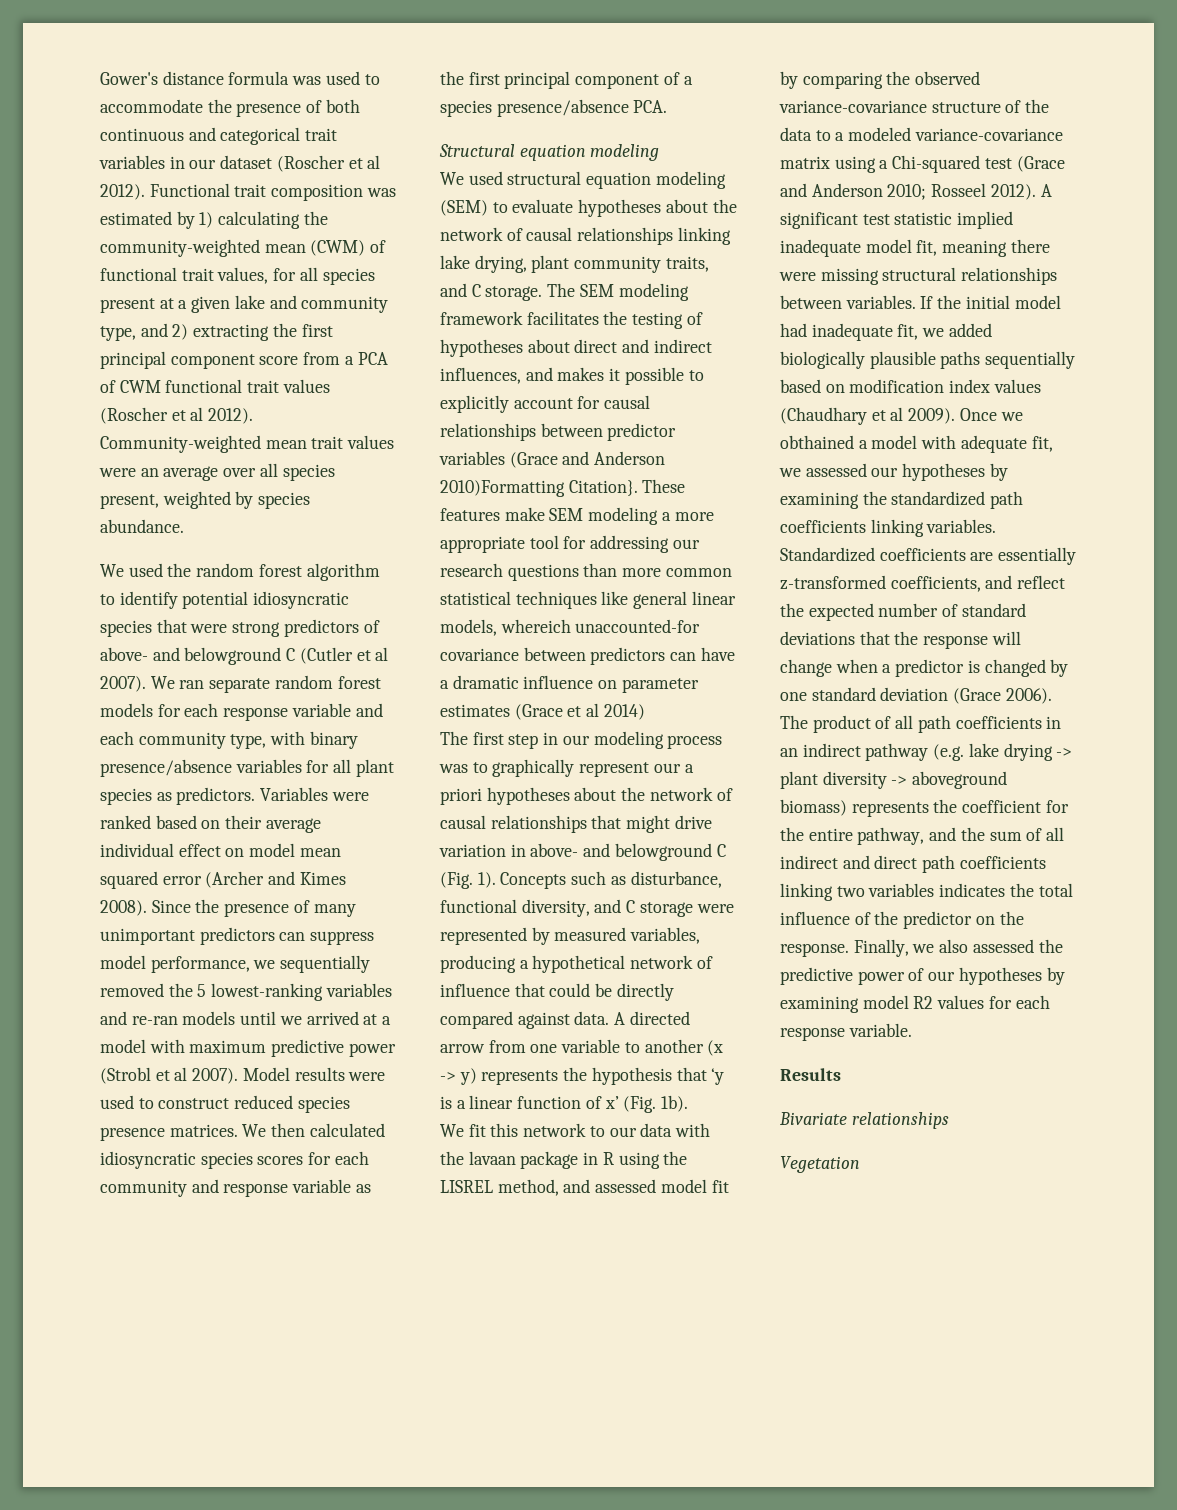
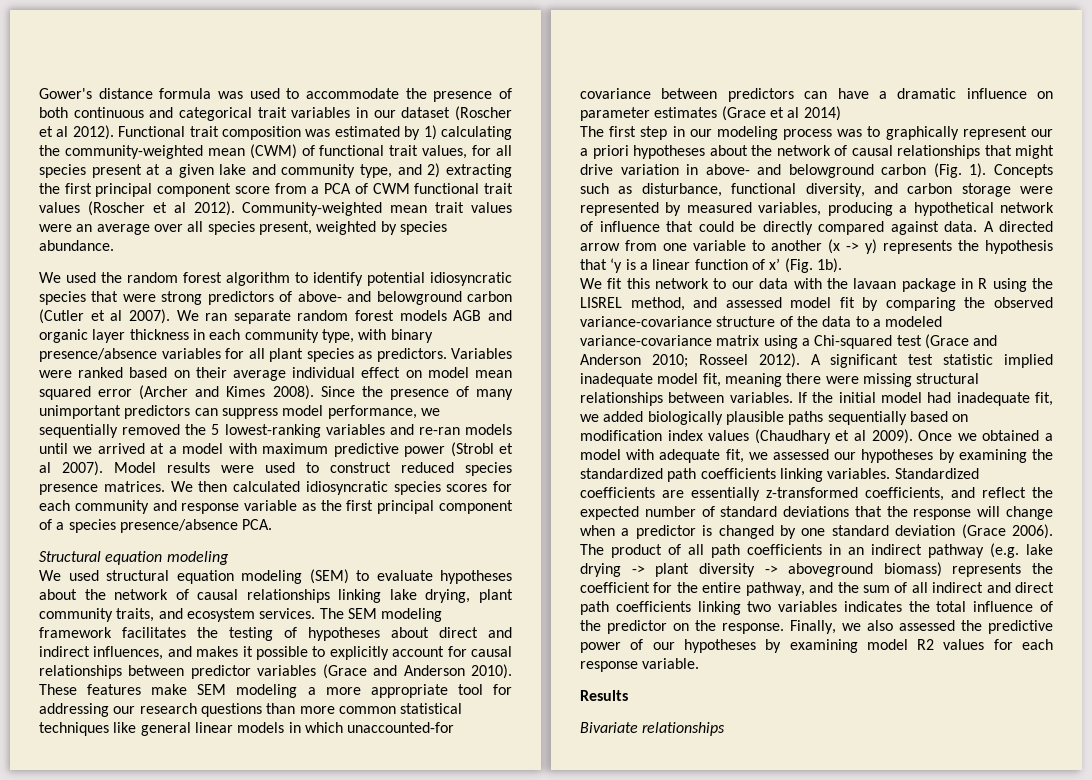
- We used the random forest algorithm to identify potential idiosyncratic species that were strong predictors of above- and belowground C (Cutler et al 2007).
+ We used the random forest algorithm to identify potential idiosyncratic species that were strong predictors of above- and belowground carbon (Cutler et al 2007).
- We ran separate random forest models for each response variable and each community type, with binary presence/absence variables for all plant species as predictors.
+ We ran separate random forest models AGB and organic layer thickness in each community type, with binary presence/absence variables for all plant species as predictors.
- We used structural equation modeling (SEM) to evaluate hypotheses about the network of causal relationships linking lake drying, plant community traits, and C storage.
+ We used structural equation modeling (SEM) to evaluate hypotheses about the network of causal relationships linking lake drying, plant community traits, and ecosystem services.
- The SEM modeling framework facilitates the testing of hypotheses about direct and indirect influences, and makes it possible to explicitly account for causal relationships between predictor variables (Grace and Anderson 2010)Formatting Citation}.
+ The SEM modeling framework facilitates the testing of hypotheses about direct and indirect influences, and makes it possible to explicitly account for causal relationships between predictor variables (Grace and Anderson 2010).
- These features make SEM modeling a more appropriate tool for addressing our research questions than more common statistical techniques like general linear models, whereich unaccounted-for covariance between predictors can have a dramatic influence on parameter estimates (Grace et al 2014)
+ These features make SEM modeling a more appropriate tool for addressing our research questions than more common statistical techniques like general linear models in which unaccounted-for covariance between predictors can have a dramatic influence on parameter estimates (Grace et al 2014)
- The first step in our modeling process was to graphically represent our a priori hypotheses about the network of causal relationships that might drive variation in above- and belowground C (Fig. 1).
+ The first step in our modeling process was to graphically represent our a priori hypotheses about the network of causal relationships that might drive variation in above- and belowground carbon (Fig. 1).
- Concepts such as disturbance, functional diversity, and C storage were represented by measured variables, producing a hypothetical network of influence that could be directly compared against data.
+ Concepts such as disturbance, functional diversity, and carbon storage were represented by measured variables, producing a hypothetical network of influence that could be directly compared against data.
- Once we obthained a model with adequate fit, we assessed our hypotheses by examining the standardized path coefficients linking variables.
+ Once we obtained a model with adequate fit, we assessed our hypotheses by examining the standardized path coefficients linking variables.
- Vegetation

